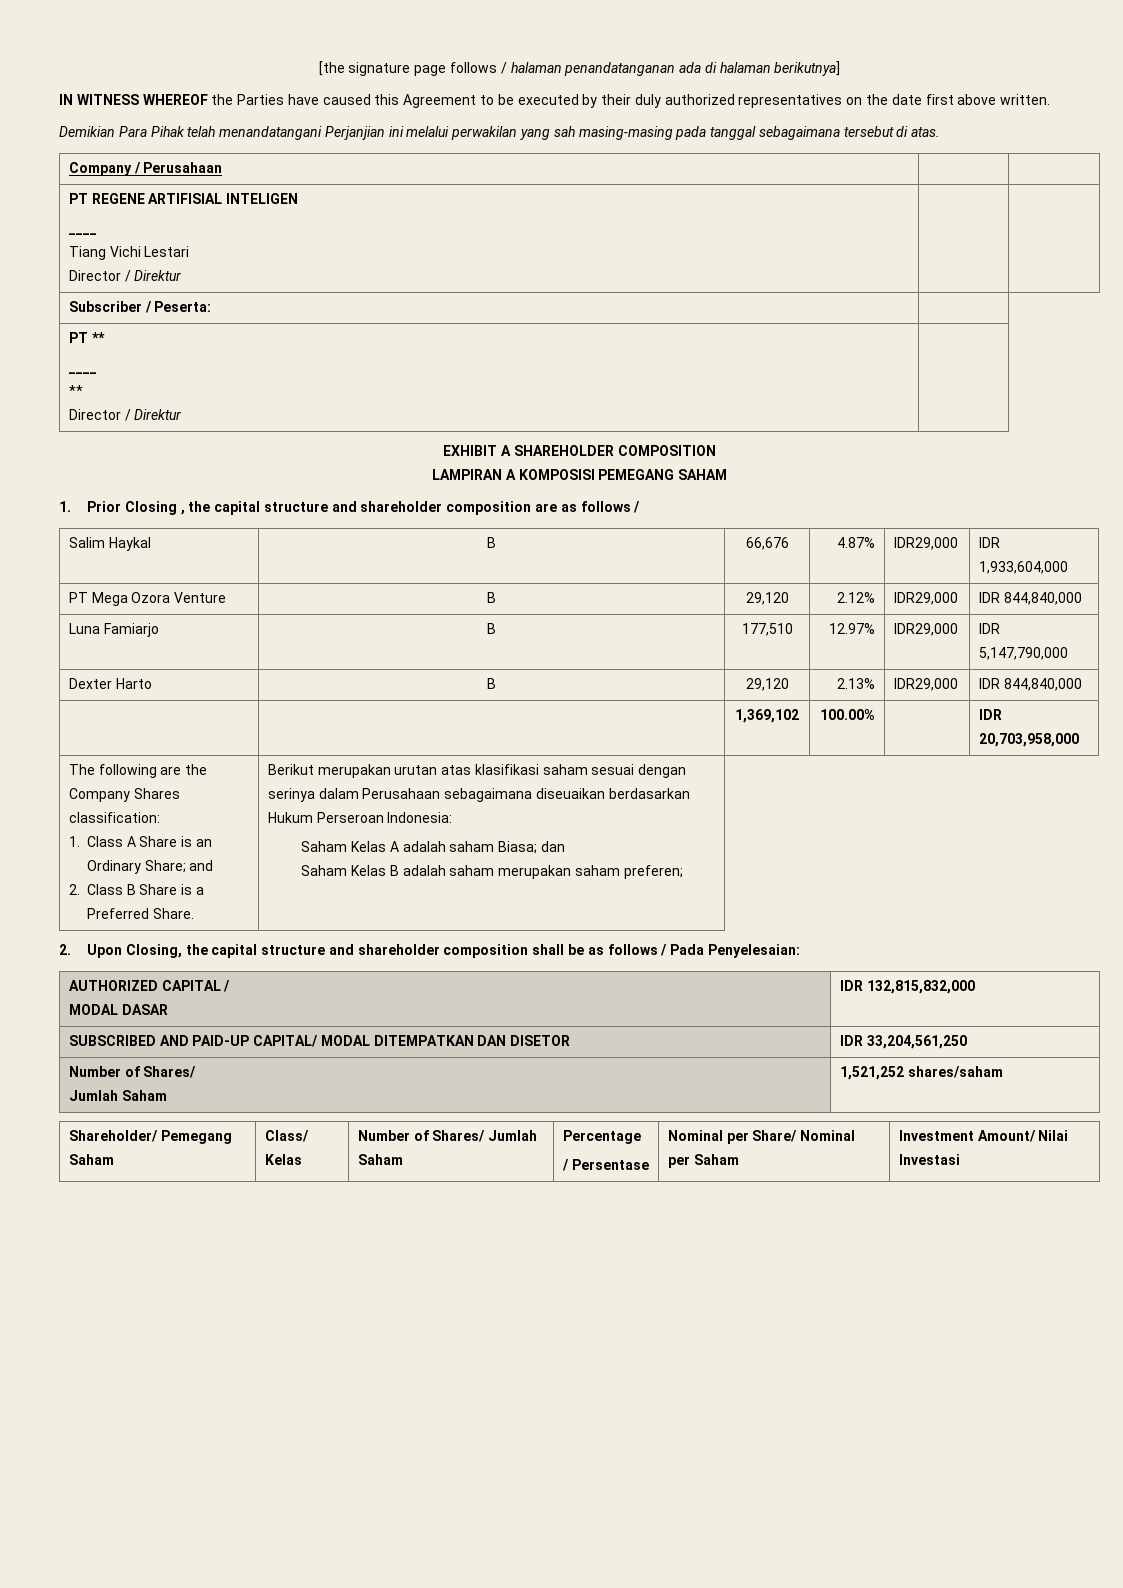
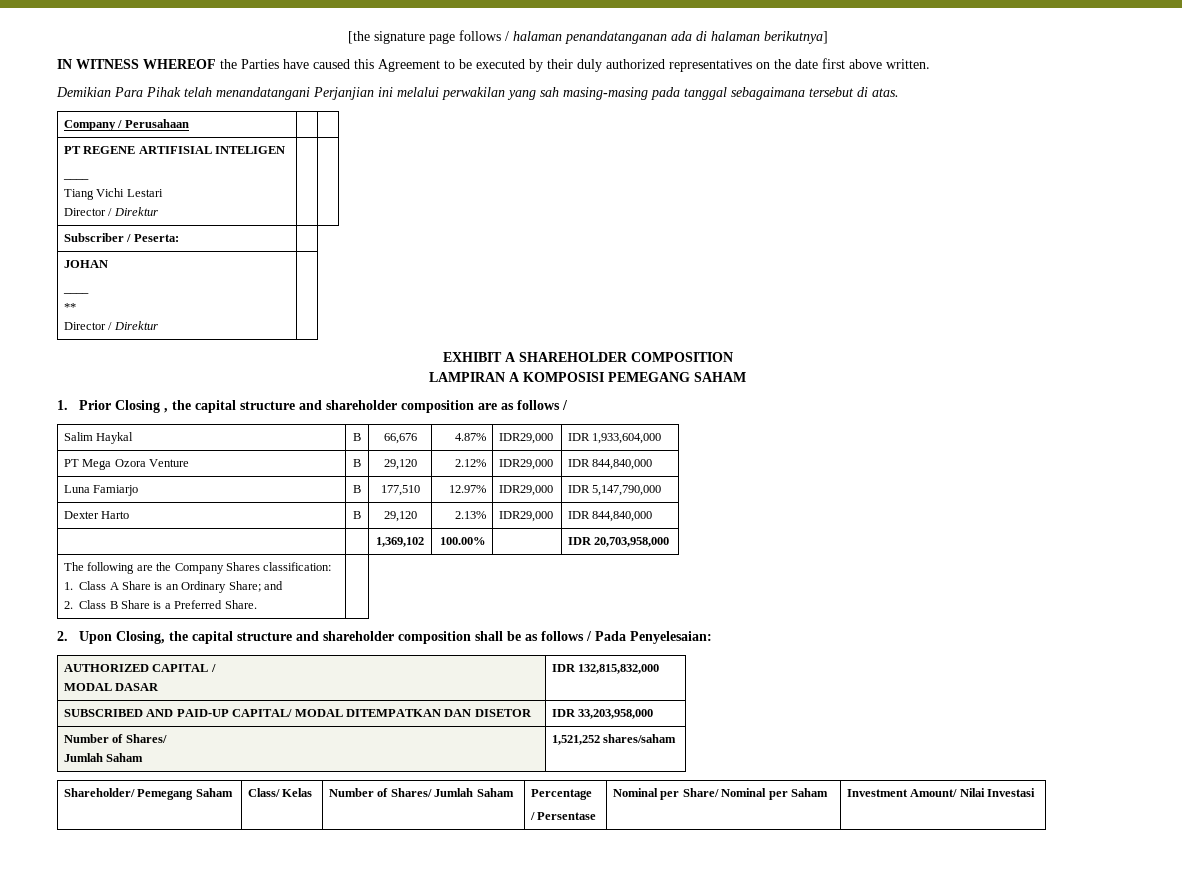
- PT **
+ JOHAN
- Berikut merupakan urutan atas klasifikasi saham sesuai dengan serinya dalam Perusahaan sebagaimana diseuaikan berdasarkan Hukum Perseroan Indonesia:
- Saham Kelas A adalah saham Biasa; dan
- Saham Kelas B adalah saham merupakan saham preferen;
- SUBSCRIBED AND PAID-UP CAPITAL/ MODAL DITEMPATKAN DAN DISETOR | IDR 33,204,561,250
+ SUBSCRIBED AND PAID-UP CAPITAL/ MODAL DITEMPATKAN DAN DISETOR | IDR 33,203,958,000

